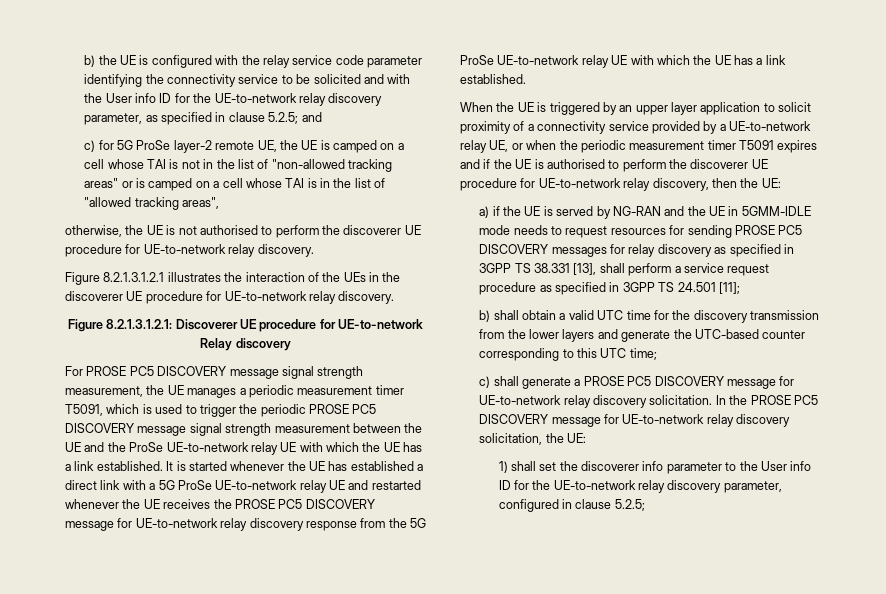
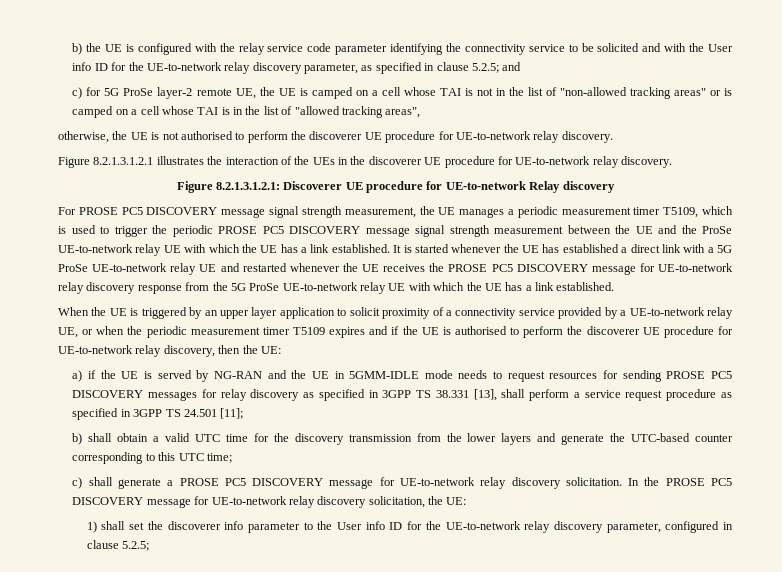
- For PROSE PC5 DISCOVERY message signal strength measurement, the UE manages a periodic measurement timer T5091, which is used to trigger the periodic PROSE PC5 DISCOVERY message signal strength measurement between the UE and the ProSe UE-to-network relay UE with which the UE has a link established.
+ For PROSE PC5 DISCOVERY message signal strength measurement, the UE manages a periodic measurement timer T5109, which is used to trigger the periodic PROSE PC5 DISCOVERY message signal strength measurement between the UE and the ProSe UE-to-network relay UE with which the UE has a link established.
- When the UE is triggered by an upper layer application to solicit proximity of a connectivity service provided by a UE-to-network relay UE, or when the periodic measurement timer T5091 expires and if the UE is authorised to perform the discoverer UE procedure for UE-to-network relay discovery, then the UE:
+ When the UE is triggered by an upper layer application to solicit proximity of a connectivity service provided by a UE-to-network relay UE, or when the periodic measurement timer T5109 expires and if the UE is authorised to perform the discoverer UE procedure for UE-to-network relay discovery, then the UE:

